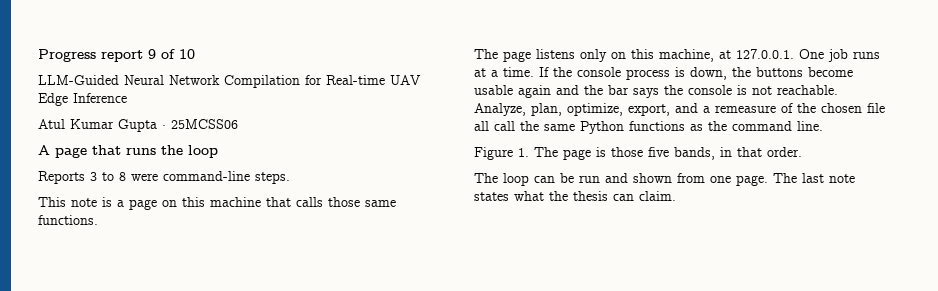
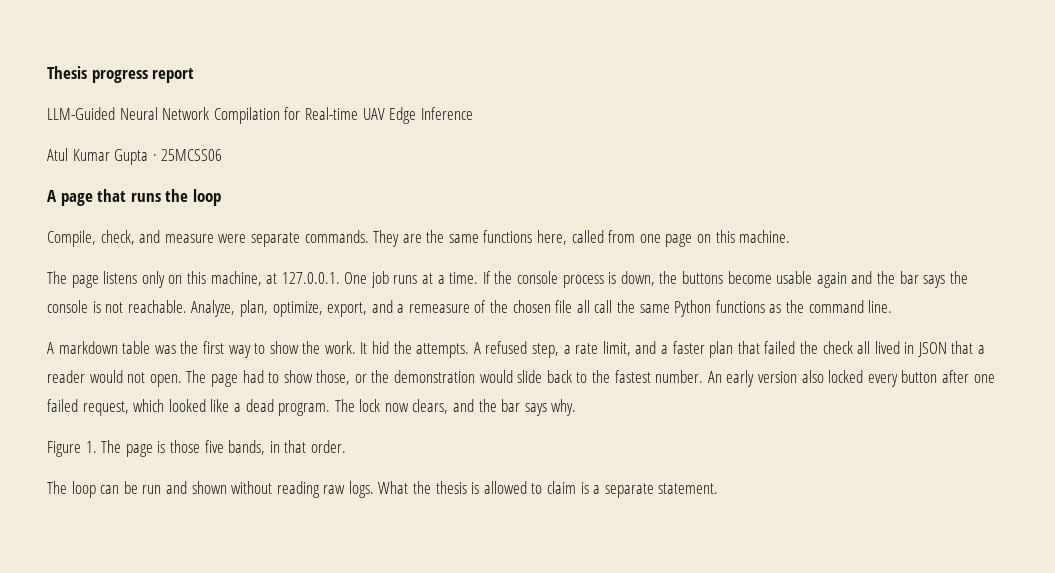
- Progress report 9 of 10
+ Thesis progress report
- Reports 3 to 8 were command-line steps.
- This note is a page on this machine that calls those same functions.
+ Compile, check, and measure were separate commands. They are the same functions here, called from one page on this machine.
+ A markdown table was the first way to show the work. It hid the attempts. A refused step, a rate limit, and a faster plan that failed the check all lived in JSON that a reader would not open. The page had to show those, or the demonstration would slide back to the fastest number. An early version also locked every button after one failed request, which looked like a dead program. The lock now clears, and the bar says why.
- The loop can be run and shown from one page. The last note states what the thesis can claim.
+ The loop can be run and shown without reading raw logs. What the thesis is allowed to claim is a separate statement.

